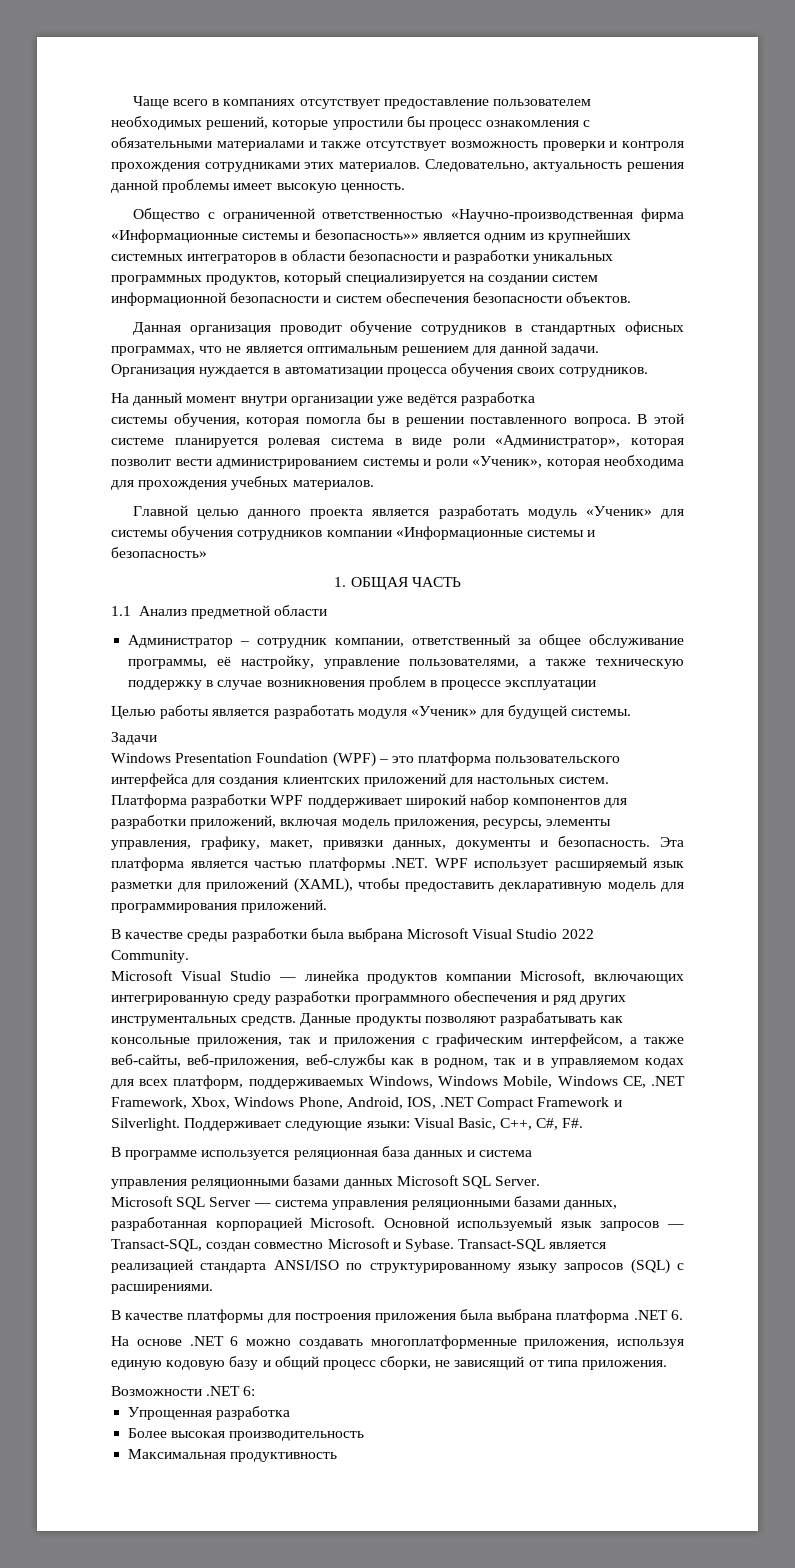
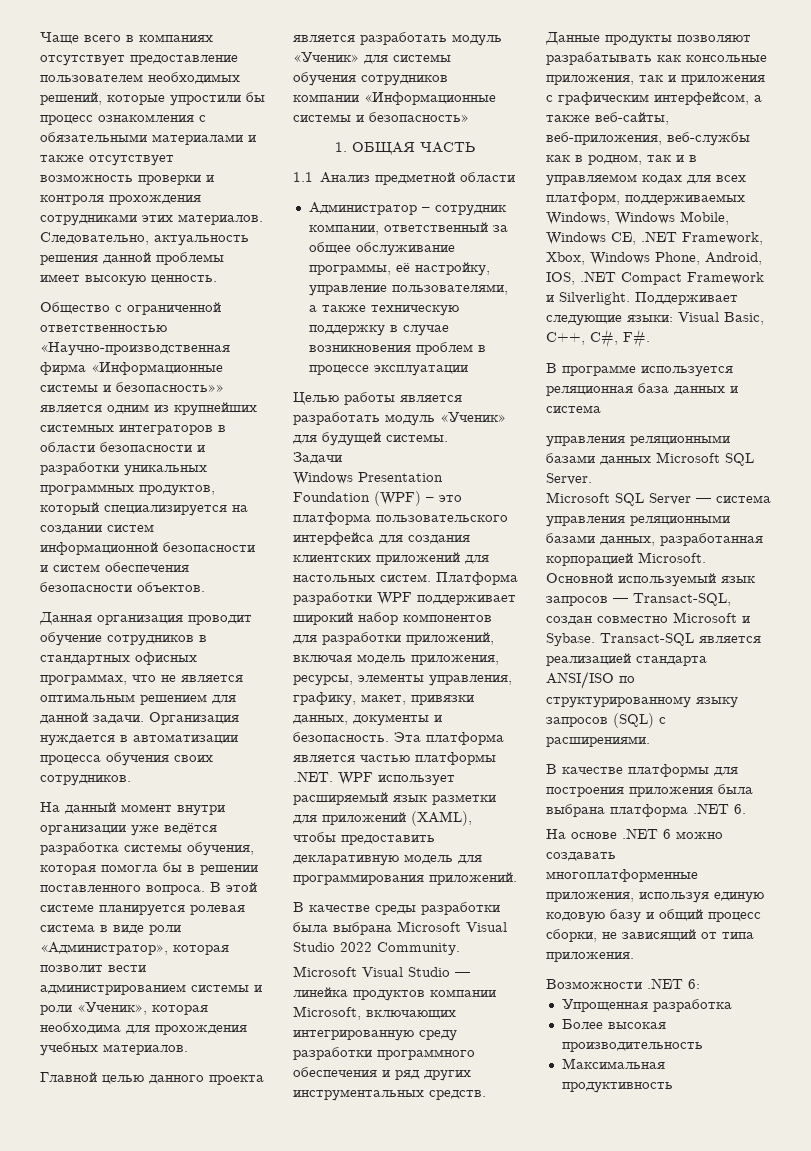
- На данный момент внутри организации уже ведётся разработка
- системы обучения, которая помогла бы в решении поставленного вопроса.
+ На данный момент внутри организации уже ведётся разработка системы обучения, которая помогла бы в решении поставленного вопроса.
- Целью работы является разработать модуля «Ученик» для будущей системы.
+ Целью работы является разработать модуль «Ученик» для будущей системы.
- В качестве среды разработки была выбрана Microsoft Visual Studio 2022
- Community.
+ В качестве среды разработки была выбрана Microsoft Visual Studio 2022 Community.

